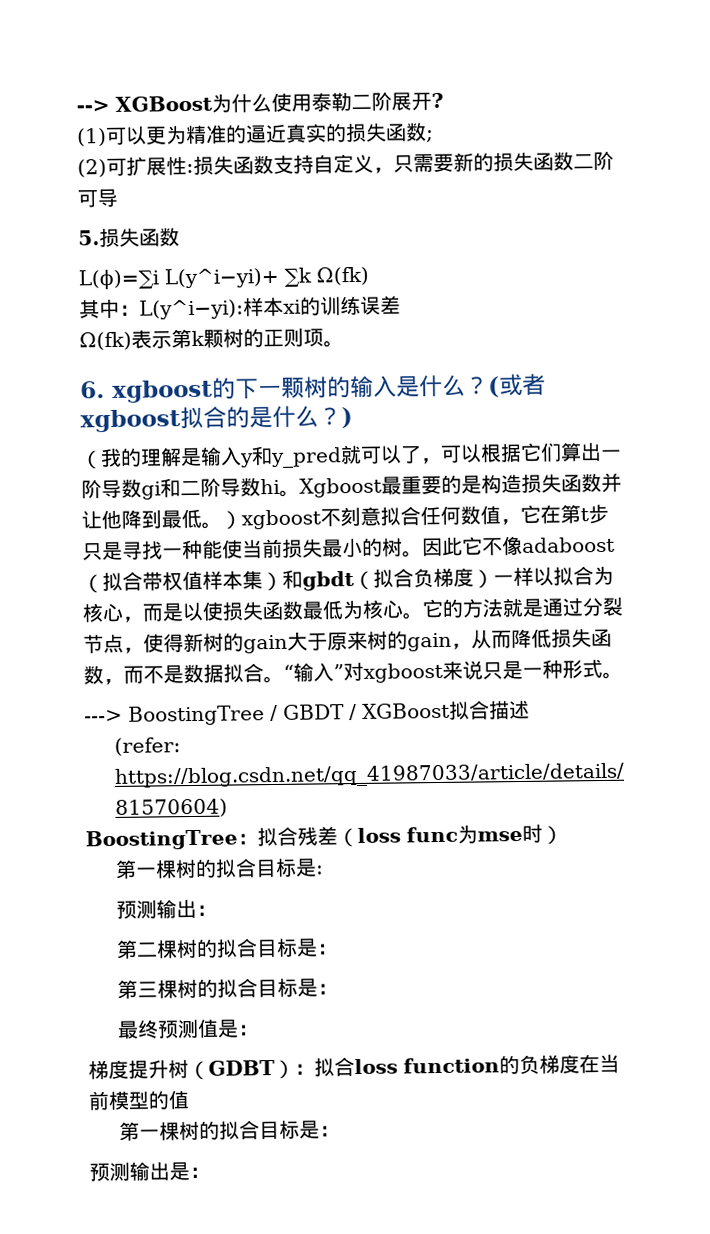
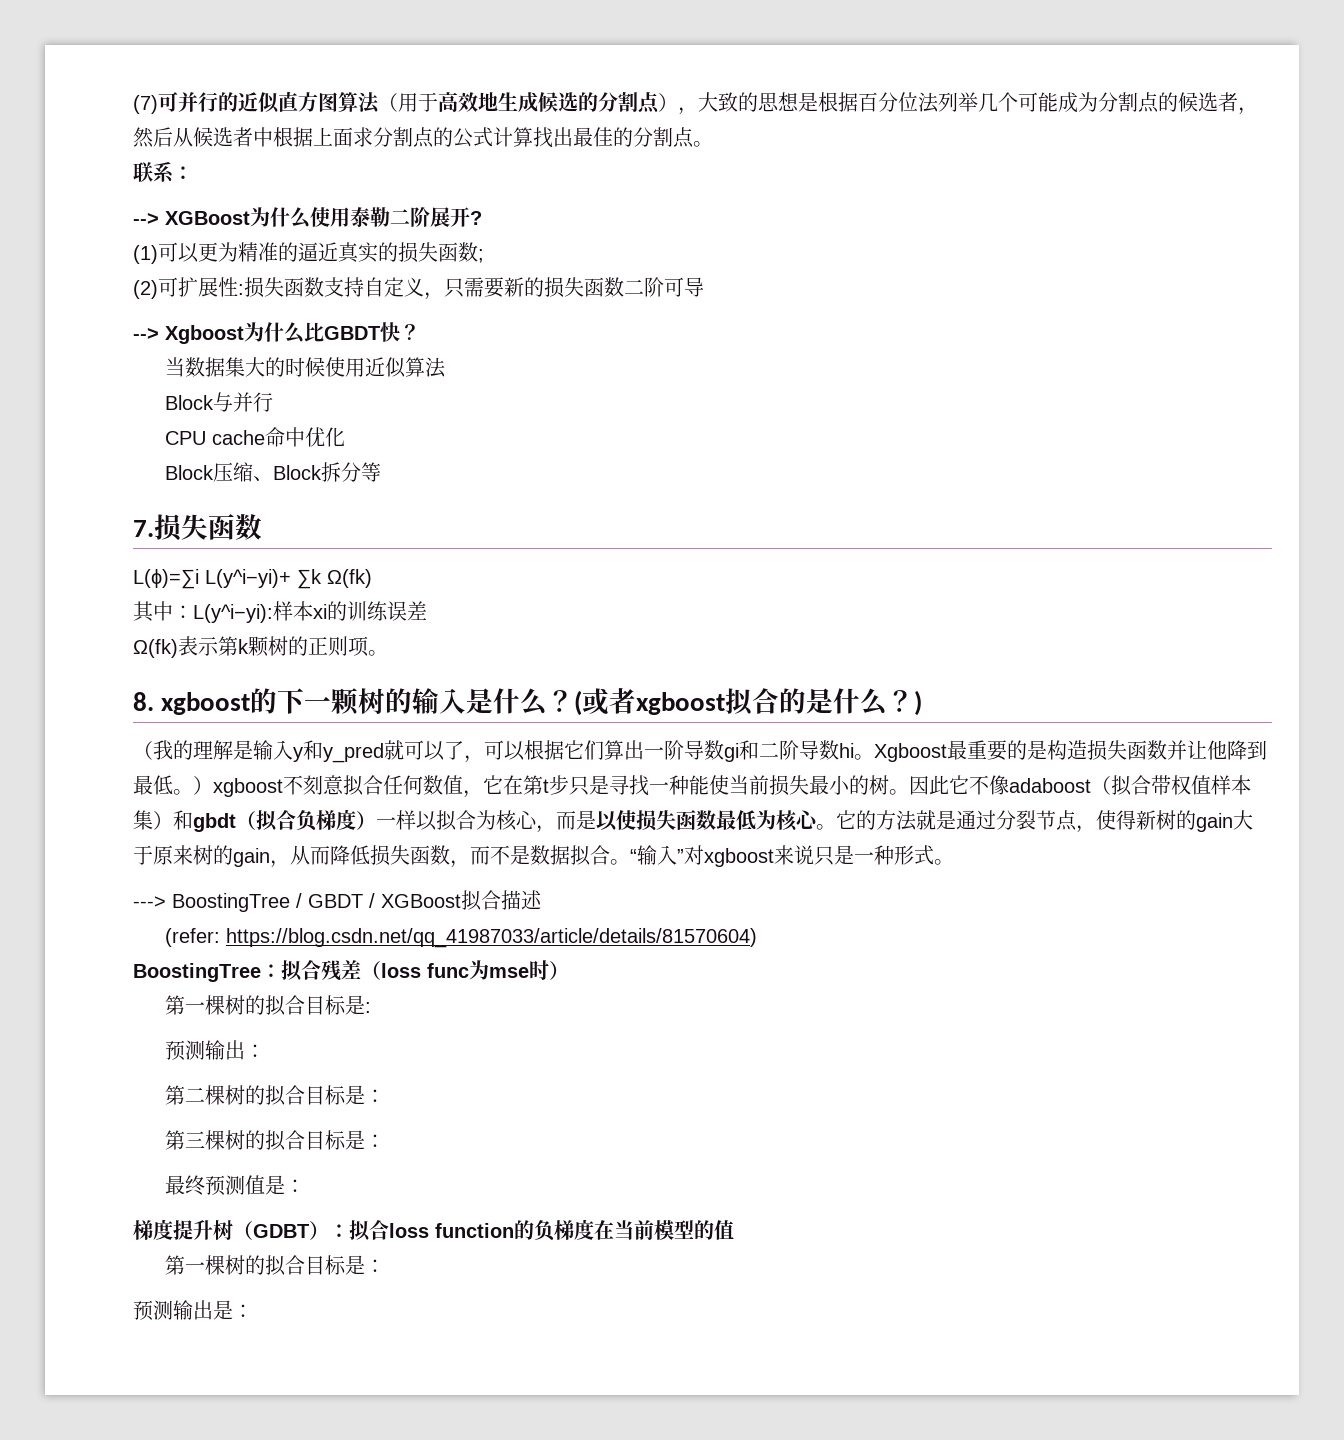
+ (7)可并行的近似直方图算法（用于高效地生成候选的分割点），大致的思想是根据百分位法列举几个可能成为分割点的候选者，然后从候选者中根据上面求分割点的公式计算找出最佳的分割点。
+ 联系：
- 5.损失函数
+ --> Xgboost为什么比GBDT快？
+ 当数据集大的时候使用近似算法
+ Block与并行
+ CPU cache命中优化
+ Block压缩、Block拆分等
+ 7.损失函数
- 6. xgboost的下一颗树的输入是什么？
+ 8. xgboost的下一颗树的输入是什么？

